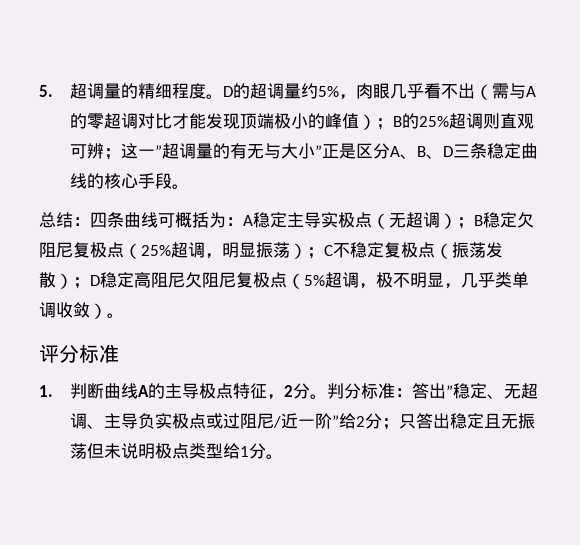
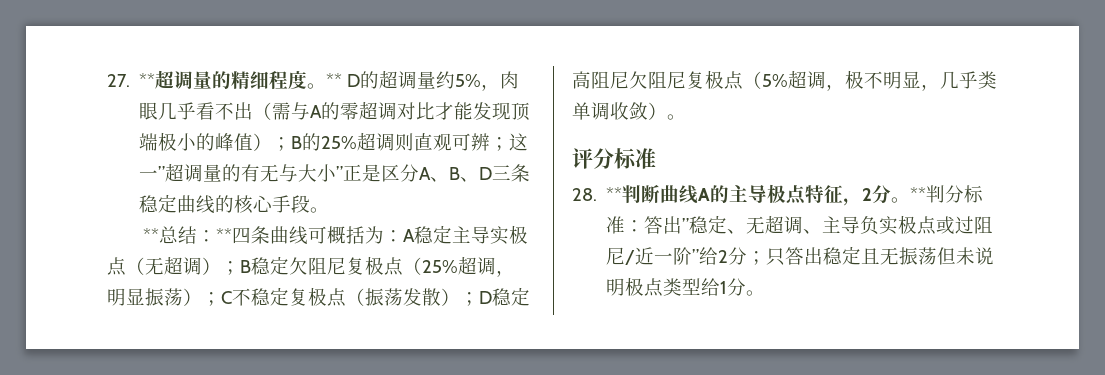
- 5.超调量的精细程度。
+ 27. **超调量的精细程度。
- D的超调量约5%，肉眼几乎看不出（需与A的零超调对比才能发现顶端极小的峰值）；B的25%超调则直观可辨；这一”超调量的有无与大小”正是区分A、B、D三条稳定曲线的核心手段。
+ ** D的超调量约5%，肉眼几乎看不出（需与A的零超调对比才能发现顶端极小的峰值）；B的25%超调则直观可辨；这一”超调量的有无与大小”正是区分A、B、D三条稳定曲线的核心手段。
- 总结：四条曲线可概括为：A稳定主导实极点（无超调）；B稳定欠阻尼复极点（25%超调，明显振荡）；C不稳定复极点（振荡发散）；D稳定高阻尼欠阻尼复极点（5%超调，极不明显，几乎类单调收敛）。
+ **总结：**四条曲线可概括为：A稳定主导实极点（无超调）；B稳定欠阻尼复极点（25%超调，明显振荡）；C不稳定复极点（振荡发散）；D稳定高阻尼欠阻尼复极点（5%超调，极不明显，几乎类单调收敛）。
- 1.判断曲线A的主导极点特征，2分。
+ 28. **判断曲线A的主导极点特征，2分。
- 判分标准：答出”稳定、无超调、主导负实极点或过阻尼/近一阶”给2分；只答出稳定且无振荡但未说明极点类型给1分。
+ **判分标准：答出”稳定、无超调、主导负实极点或过阻尼/近一阶”给2分；只答出稳定且无振荡但未说明极点类型给1分。

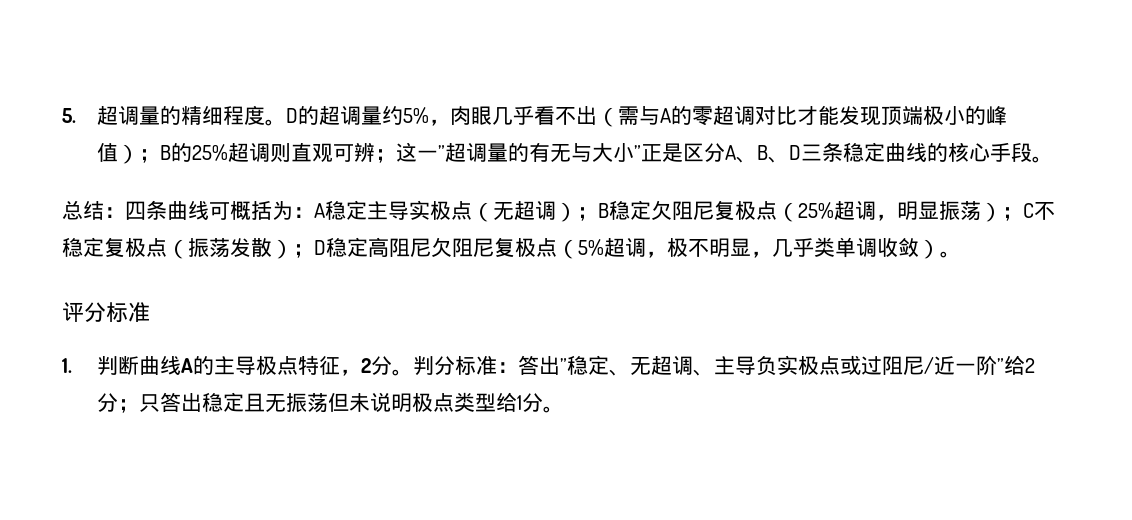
- 27. **超调量的精细程度。
+ 5.超调量的精细程度。
- ** D的超调量约5%，肉眼几乎看不出（需与A的零超调对比才能发现顶端极小的峰值）；B的25%超调则直观可辨；这一”超调量的有无与大小”正是区分A、B、D三条稳定曲线的核心手段。
+ D的超调量约5%，肉眼几乎看不出（需与A的零超调对比才能发现顶端极小的峰值）；B的25%超调则直观可辨；这一”超调量的有无与大小”正是区分A、B、D三条稳定曲线的核心手段。
- **总结：**四条曲线可概括为：A稳定主导实极点（无超调）；B稳定欠阻尼复极点（25%超调，明显振荡）；C不稳定复极点（振荡发散）；D稳定高阻尼欠阻尼复极点（5%超调，极不明显，几乎类单调收敛）。
+ 总结：四条曲线可概括为：A稳定主导实极点（无超调）；B稳定欠阻尼复极点（25%超调，明显振荡）；C不稳定复极点（振荡发散）；D稳定高阻尼欠阻尼复极点（5%超调，极不明显，几乎类单调收敛）。
- 28. **判断曲线A的主导极点特征，2分。
+ 1.判断曲线A的主导极点特征，2分。
- **判分标准：答出”稳定、无超调、主导负实极点或过阻尼/近一阶”给2分；只答出稳定且无振荡但未说明极点类型给1分。
+ 判分标准：答出”稳定、无超调、主导负实极点或过阻尼/近一阶”给2分；只答出稳定且无振荡但未说明极点类型给1分。

